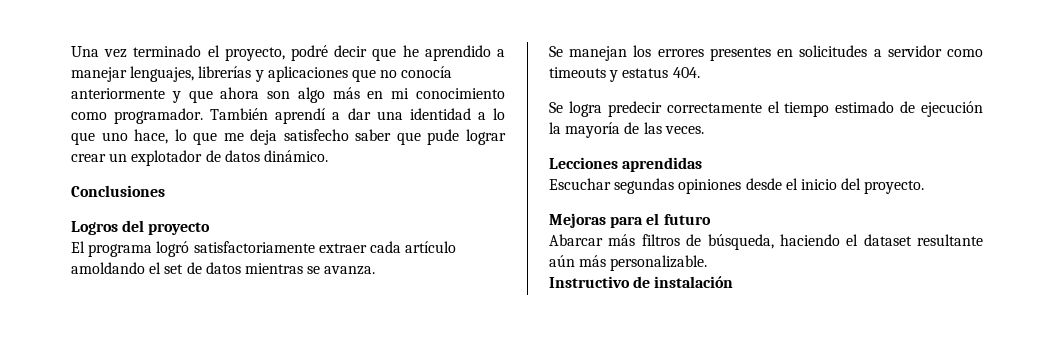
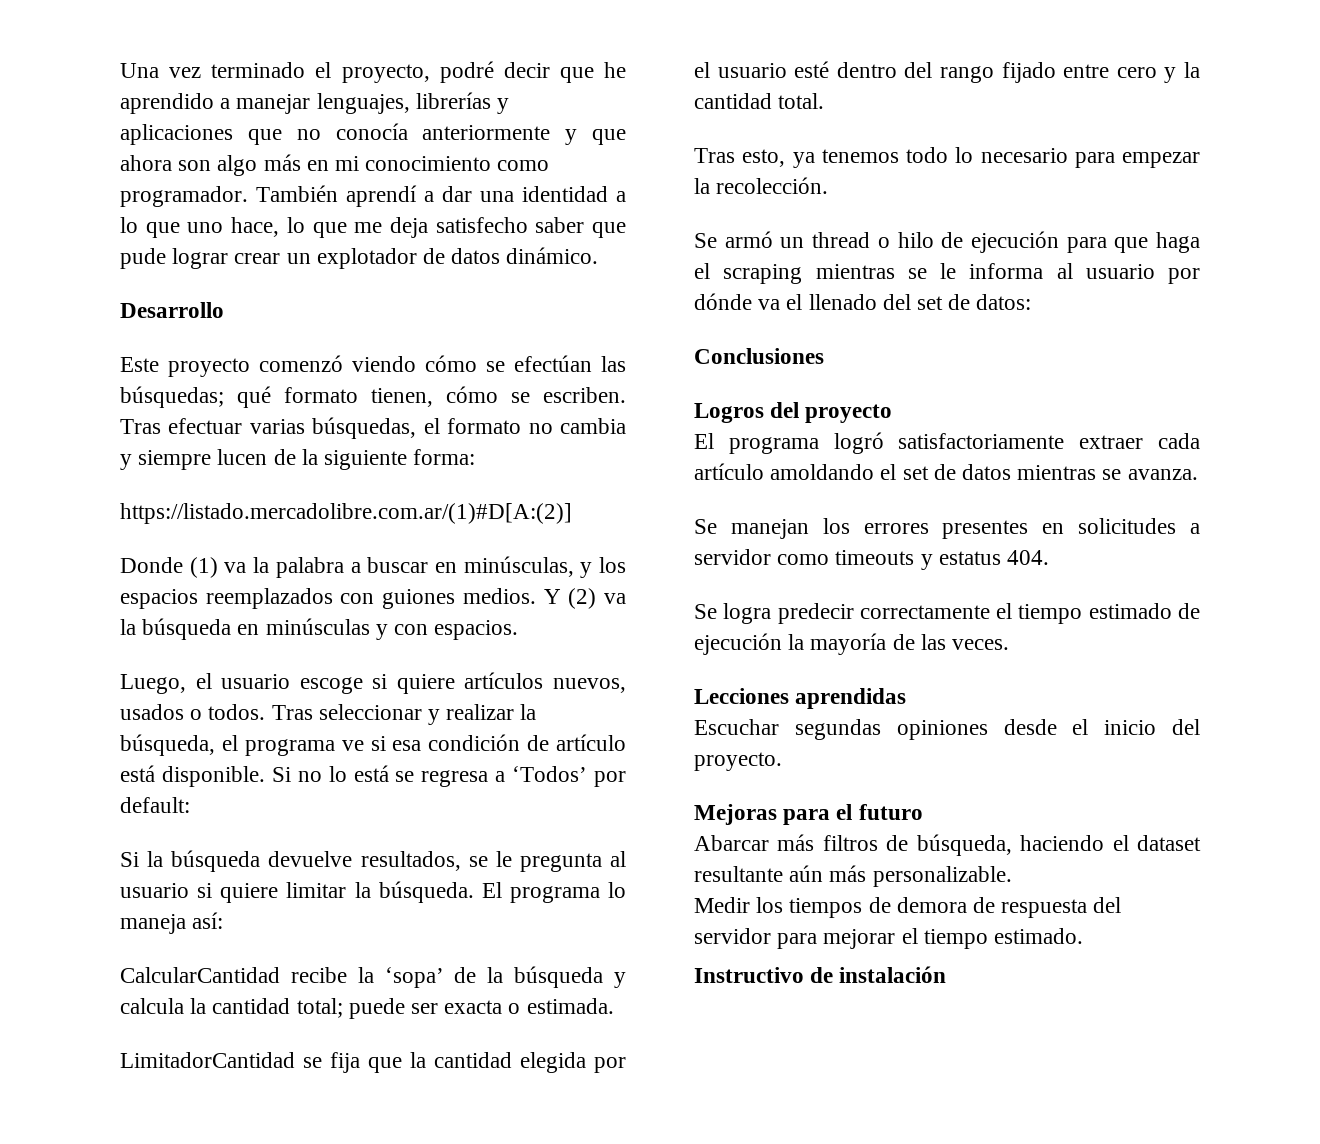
+ Desarrollo
+ Este proyecto comenzó viendo cómo se efectúan las búsquedas; qué formato tienen, cómo se escriben. Tras efectuar varias búsquedas, el formato no cambia y siempre lucen de la siguiente forma:
+ https://listado.mercadolibre.com.ar/(1)#D[A:(2)]
+ Donde (1) va la palabra a buscar en minúsculas, y los espacios reemplazados con guiones medios. Y (2) va la búsqueda en minúsculas y con espacios.
+ Luego, el usuario escoge si quiere artículos nuevos, usados o todos. Tras seleccionar y realizar la búsqueda, el programa ve si esa condición de artículo está disponible. Si no lo está se regresa a ‘Todos’ por default:
+ Si la búsqueda devuelve resultados, se le pregunta al usuario si quiere limitar la búsqueda. El programa lo maneja así:
+ CalcularCantidad recibe la ‘sopa’ de la búsqueda y calcula la cantidad total; puede ser exacta o estimada.
+ LimitadorCantidad se fija que la cantidad elegida por el usuario esté dentro del rango fijado entre cero y la cantidad total.
+ Tras esto, ya tenemos todo lo necesario para empezar la recolección.
+ Se armó un thread o hilo de ejecución para que haga el scraping mientras se le informa al usuario por dónde va el llenado del set de datos:
+ Medir los tiempos de demora de respuesta del servidor para mejorar el tiempo estimado.

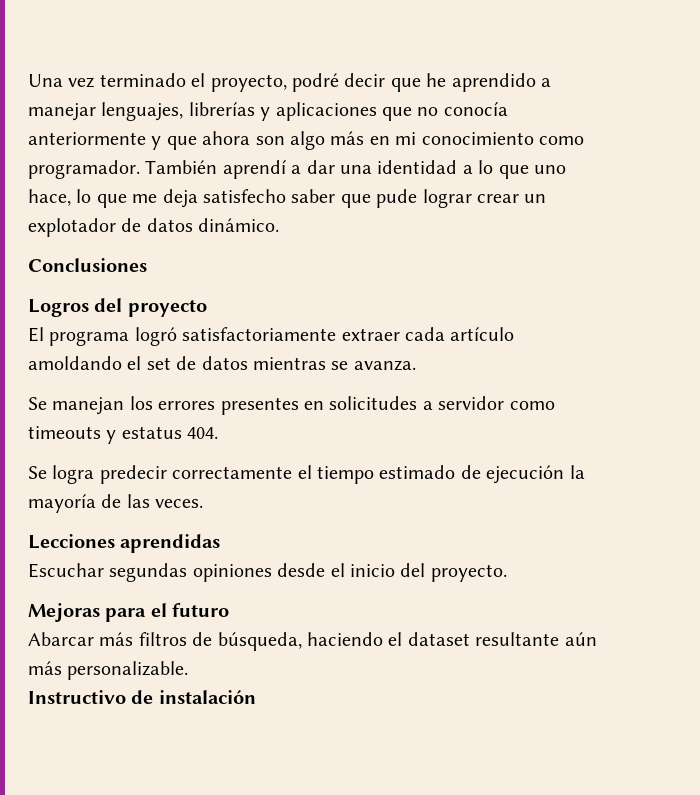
- Desarrollo
- Este proyecto comenzó viendo cómo se efectúan las búsquedas; qué formato tienen, cómo se escriben. Tras efectuar varias búsquedas, el formato no cambia y siempre lucen de la siguiente forma:
- https://listado.mercadolibre.com.ar/(1)#D[A:(2)]
- Donde (1) va la palabra a buscar en minúsculas, y los espacios reemplazados con guiones medios. Y (2) va la búsqueda en minúsculas y con espacios.
- Luego, el usuario escoge si quiere artículos nuevos, usados o todos. Tras seleccionar y realizar la búsqueda, el programa ve si esa condición de artículo está disponible. Si no lo está se regresa a ‘Todos’ por default:
- Si la búsqueda devuelve resultados, se le pregunta al usuario si quiere limitar la búsqueda. El programa lo maneja así:
- CalcularCantidad recibe la ‘sopa’ de la búsqueda y calcula la cantidad total; puede ser exacta o estimada.
- LimitadorCantidad se fija que la cantidad elegida por el usuario esté dentro del rango fijado entre cero y la cantidad total.
- Tras esto, ya tenemos todo lo necesario para empezar la recolección.
- Se armó un thread o hilo de ejecución para que haga el scraping mientras se le informa al usuario por dónde va el llenado del set de datos:
- Medir los tiempos de demora de respuesta del servidor para mejorar el tiempo estimado.

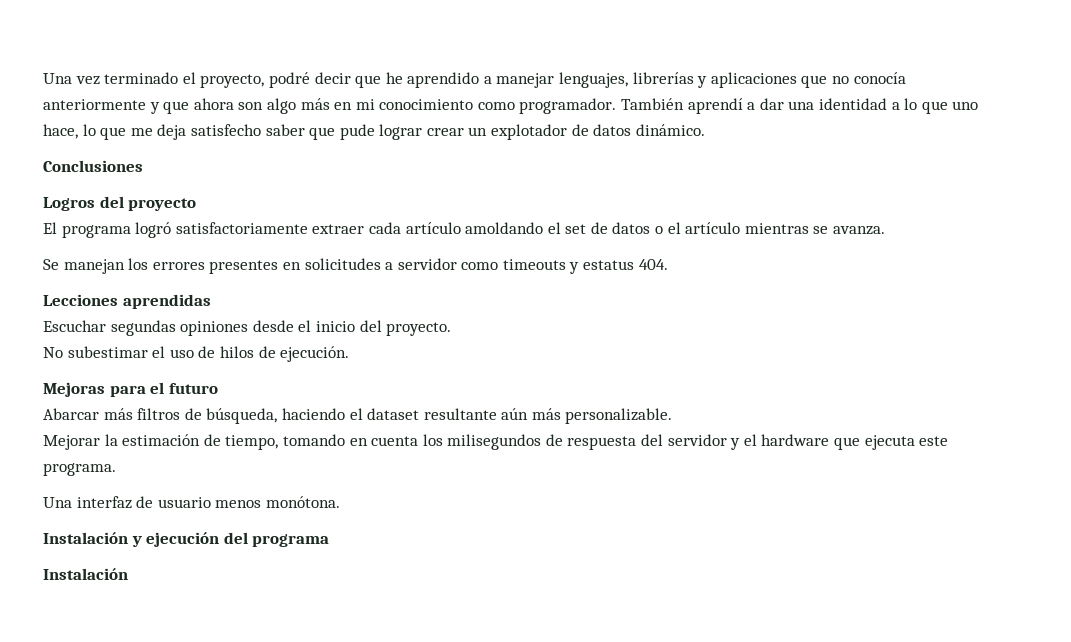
- El programa logró satisfactoriamente extraer cada artículo amoldando el set de datos mientras se avanza.
+ El programa logró satisfactoriamente extraer cada artículo amoldando el set de datos o el artículo mientras se avanza.
- Se logra predecir correctamente el tiempo estimado de ejecución la mayoría de las veces.
+ No subestimar el uso de hilos de ejecución.
- Instructivo de instalación
+ Mejorar la estimación de tiempo, tomando en cuenta los milisegundos de respuesta del servidor y el hardware que ejecuta este programa.
+ Una interfaz de usuario menos monótona.
+ Instalación y ejecución del programa
+ Instalación

